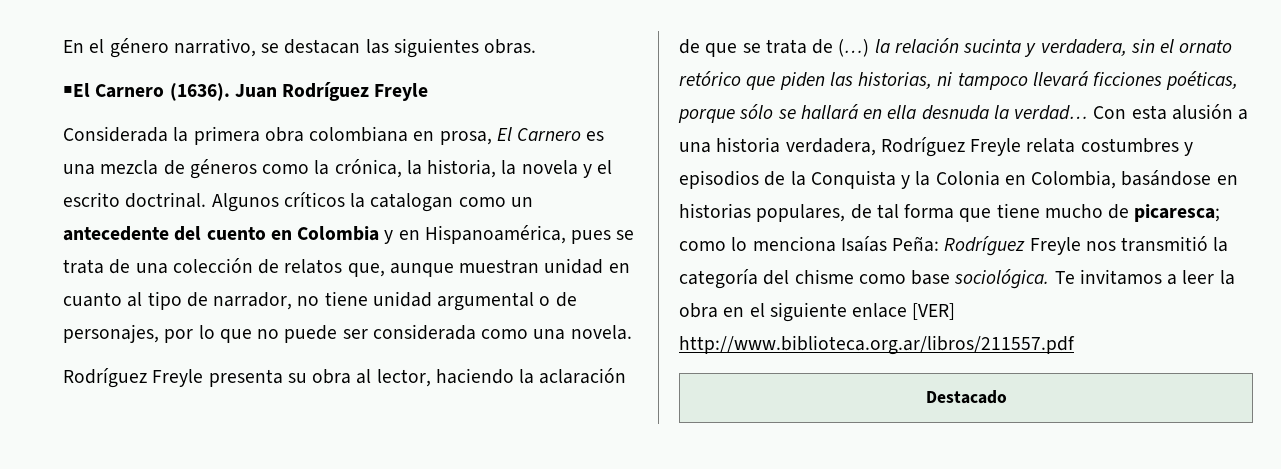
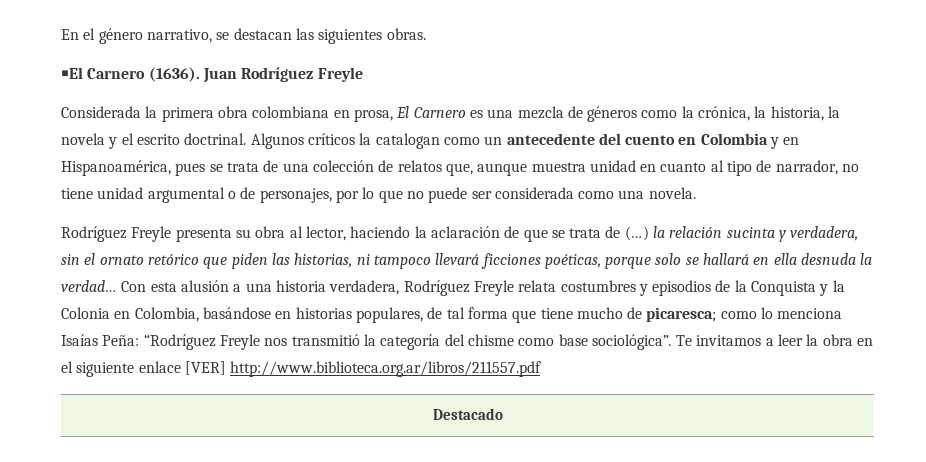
- Algunos críticos la catalogan como un antecedente del cuento en Colombia y en Hispanoamérica, pues se trata de una colección de relatos que, aunque muestran unidad en cuanto al tipo de narrador, no tiene unidad argumental o de personajes, por lo que no puede ser considerada como una novela.
+ Algunos críticos la catalogan como un antecedente del cuento en Colombia y en Hispanoamérica, pues se trata de una colección de relatos que, aunque muestra unidad en cuanto al tipo de narrador, no tiene unidad argumental o de personajes, por lo que no puede ser considerada como una novela.
- Rodríguez Freyle presenta su obra al lector, haciendo la aclaración de que se trata de (…) la relación sucinta y verdadera, sin el ornato retórico que piden las historias, ni tampoco llevará ficciones poéticas, porque sólo se hallará en ella desnuda la verdad…
+ Rodríguez Freyle presenta su obra al lector, haciendo la aclaración de que se trata de (…) la relación sucinta y verdadera, sin el ornato retórico que piden las historias, ni tampoco llevará ficciones poéticas, porque solo se hallará en ella desnuda la verdad…
- Con esta alusión a una historia verdadera, Rodríguez Freyle relata costumbres y episodios de la Conquista y la Colonia en Colombia, basándose en historias populares, de tal forma que tiene mucho de picaresca; como lo menciona Isaías Peña: Rodríguez Freyle nos transmitió la categoría del chisme como base sociológica.
+ Con esta alusión a una historia verdadera, Rodríguez Freyle relata costumbres y episodios de la Conquista y la Colonia en Colombia, basándose en historias populares, de tal forma que tiene mucho de picaresca; como lo menciona Isaías Peña: “Rodríguez Freyle nos transmitió la categoría del chisme como base sociológica”.

